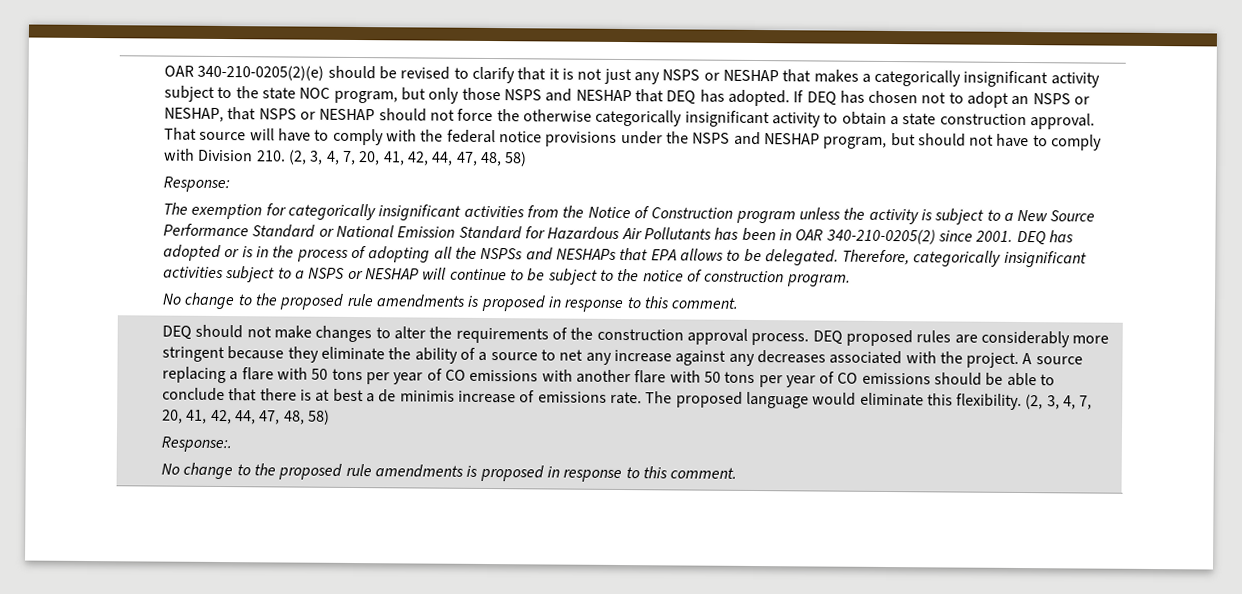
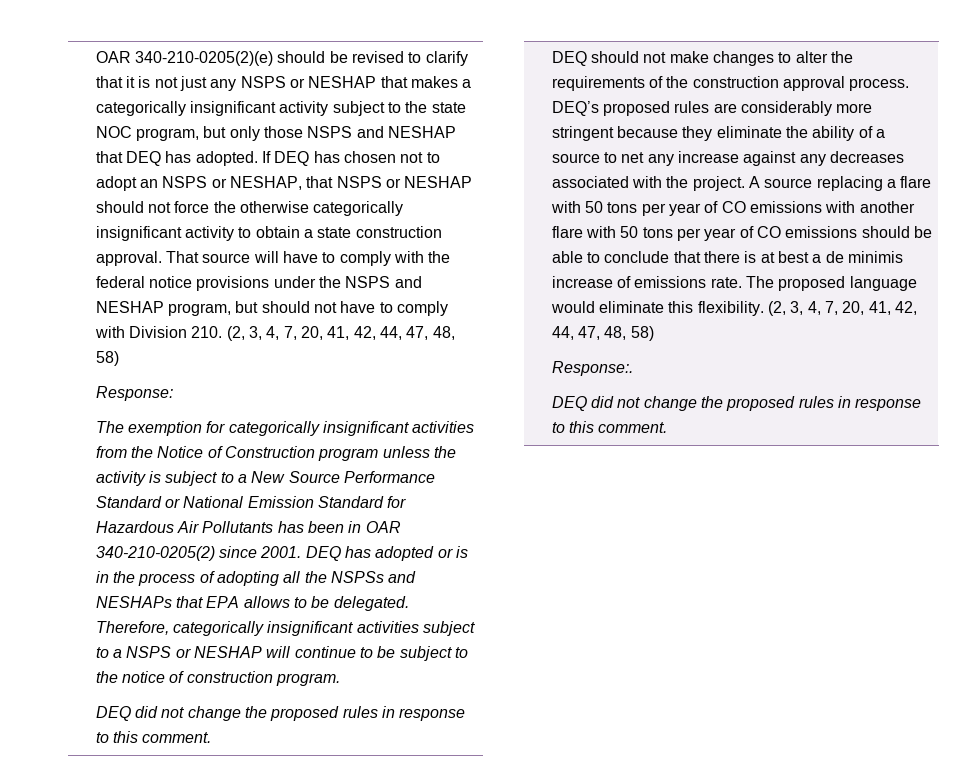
  Therefore, categorically insignificant activities subject to a NSPS or NESHAP will continue to be subject to the notice of construction program.
- No change to the proposed rule amendments is proposed in response to this comment.
+ DEQ did not change the proposed rules in response to this comment.
- DEQ proposed rules are considerably more stringent because they eliminate the ability of a source to net any increase against any decreases associated with the project.
+ DEQ’s proposed rules are considerably more stringent because they eliminate the ability of a source to net any increase against any decreases associated with the project.
  Response:.
- No change to the proposed rule amendments is proposed in response to this comment.
+ DEQ did not change the proposed rules in response to this comment.

